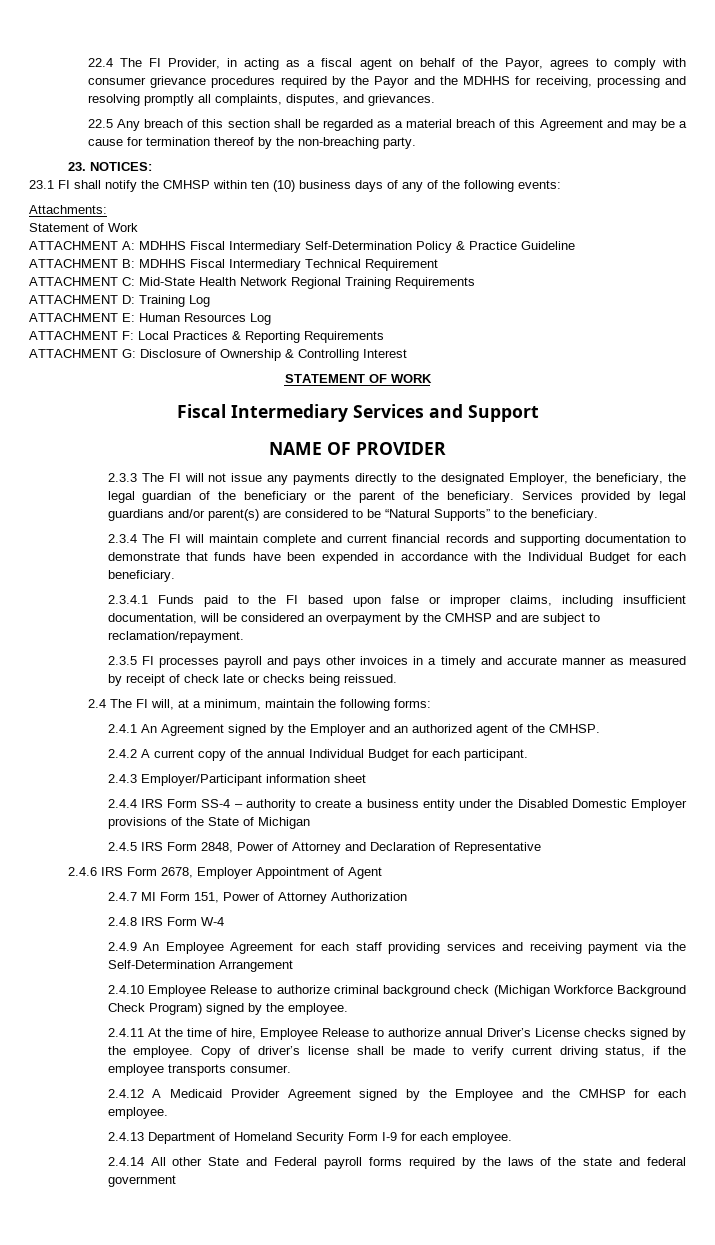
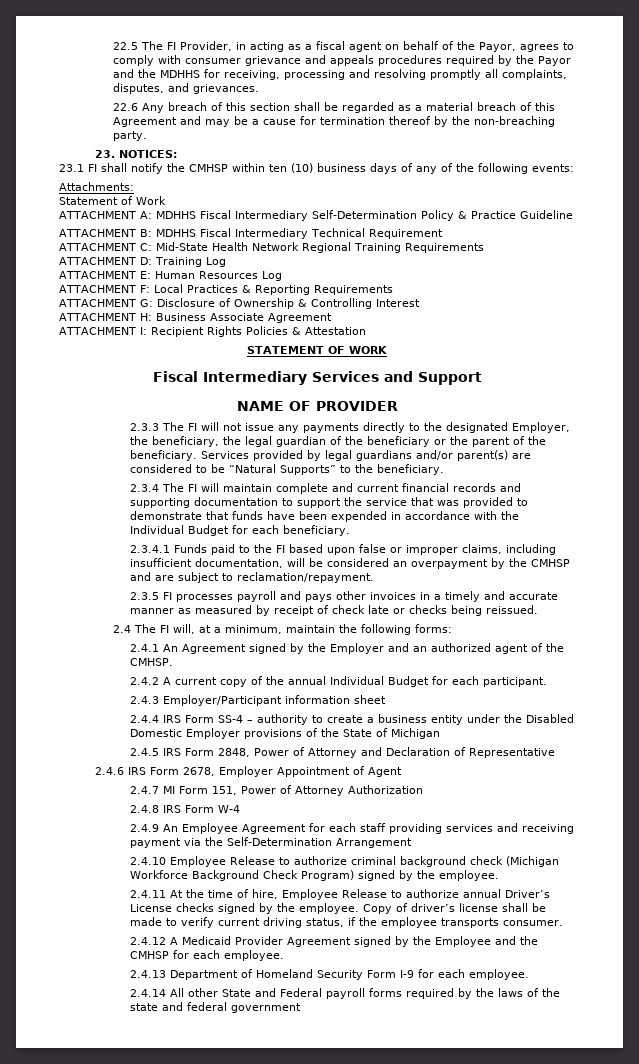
- 22.4 The FI Provider, in acting as a fiscal agent on behalf of the Payor, agrees to comply with consumer grievance procedures required by the Payor and the MDHHS for receiving, processing and resolving promptly all complaints, disputes, and grievances.
+ 22.5 The FI Provider, in acting as a fiscal agent on behalf of the Payor, agrees to comply with consumer grievance and appeals procedures required by the Payor and the MDHHS for receiving, processing and resolving promptly all complaints, disputes, and grievances.
- 22.5 Any breach of this section shall be regarded as a material breach of this Agreement and may be a cause for termination thereof by the non-breaching party.
+ 22.6 Any breach of this section shall be regarded as a material breach of this Agreement and may be a cause for termination thereof by the non-breaching party.
+ ATTACHMENT H: Business Associate Agreement
+ ATTACHMENT I: Recipient Rights Policies & Attestation
- 2.3.4 The FI will maintain complete and current financial records and supporting documentation to demonstrate that funds have been expended in accordance with the Individual Budget for each beneficiary.
+ 2.3.4 The FI will maintain complete and current financial records and supporting documentation to support the service that was provided to demonstrate that funds have been expended in accordance with the Individual Budget for each beneficiary.

